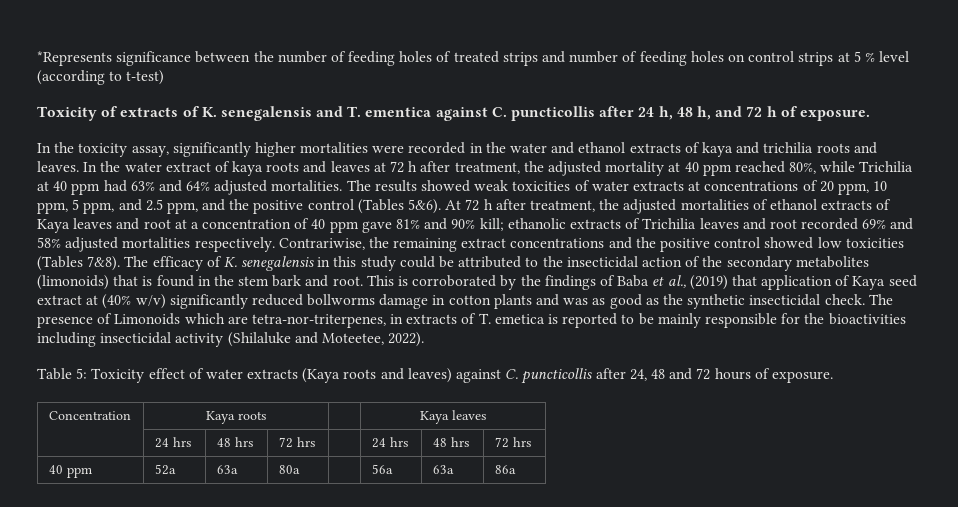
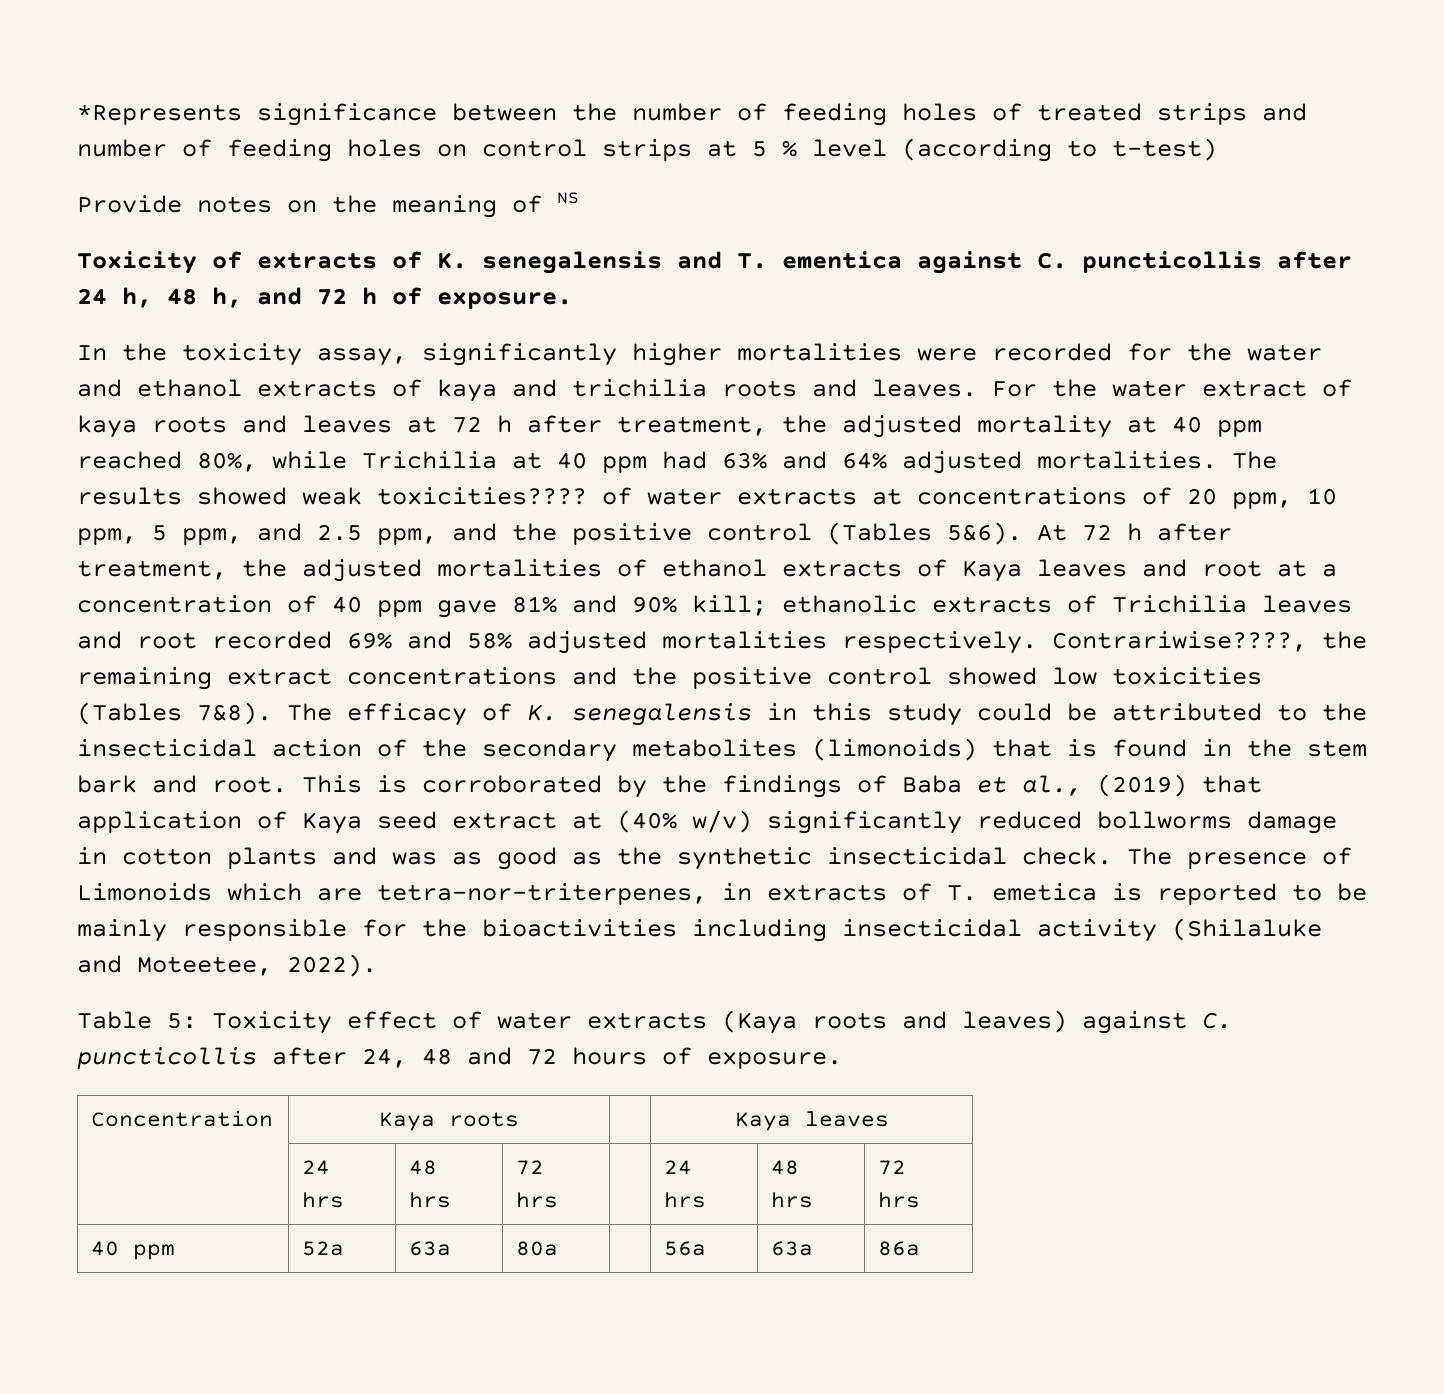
+ Provide notes on the meaning of NS
- In the toxicity assay, significantly higher mortalities were recorded in the water and ethanol extracts of kaya and trichilia roots and leaves.
+ In the toxicity assay, significantly higher mortalities were recorded for the water and ethanol extracts of kaya and trichilia roots and leaves.
- In the water extract of kaya roots and leaves at 72 h after treatment, the adjusted mortality at 40 ppm reached 80%, while Trichilia at 40 ppm had 63% and 64% adjusted mortalities.
+ For the water extract of kaya roots and leaves at 72 h after treatment, the adjusted mortality at 40 ppm reached 80%, while Trichilia at 40 ppm had 63% and 64% adjusted mortalities.
- The results showed weak toxicities of water extracts at concentrations of 20 ppm, 10 ppm, 5 ppm, and 2.5 ppm, and the positive control (Tables 5&6).
+ The results showed weak toxicities???? of water extracts at concentrations of 20 ppm, 10 ppm, 5 ppm, and 2.5 ppm, and the positive control (Tables 5&6).
- Contrariwise, the remaining extract concentrations and the positive control showed low toxicities (Tables 7&8).
+ Contrariwise????, the remaining extract concentrations and the positive control showed low toxicities (Tables 7&8).

